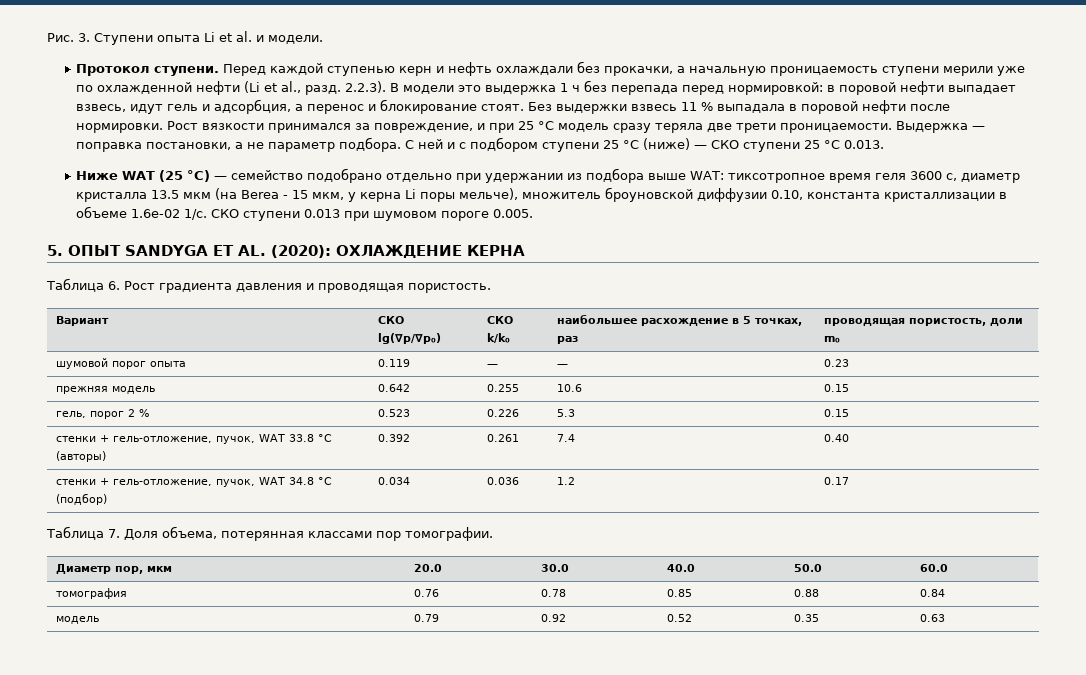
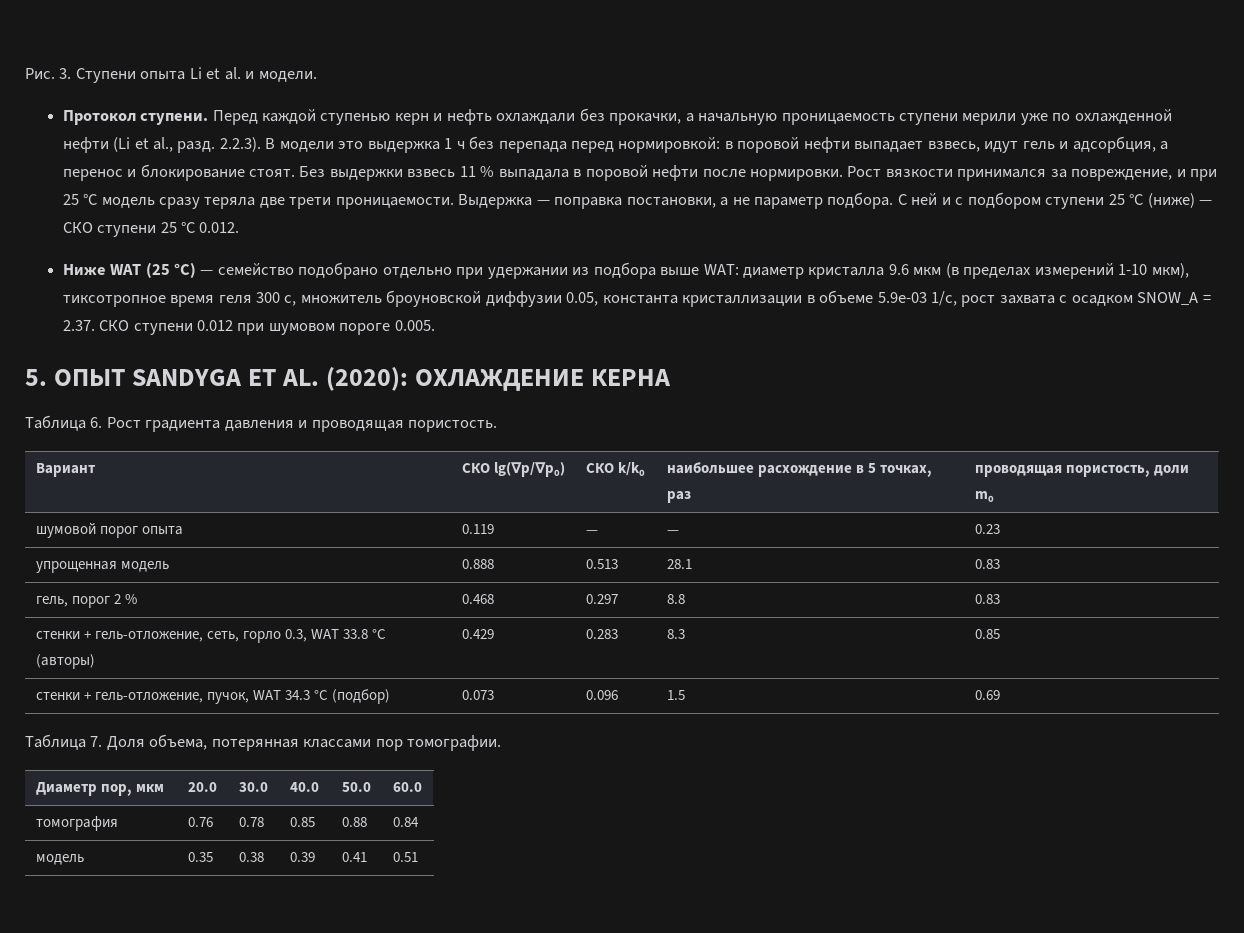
- С ней и с подбором ступени 25 °C (ниже) — СКО ступени 25 °C 0.013.
+ С ней и с подбором ступени 25 °C (ниже) — СКО ступени 25 °C 0.012.
- Ниже WAT (25 °C) — семейство подобрано отдельно при удержании из подбора выше WAT: тиксотропное время геля 3600 с, диаметр кристалла 13.5 мкм (на Berea - 15 мкм, у керна Li поры мельче), множитель броуновской диффузии 0.10, константа кристаллизации в объеме 1.6e-02 1/с. СКО ступени 0.013 при шумовом пороге 0.005.
+ Ниже WAT (25 °C) — семейство подобрано отдельно при удержании из подбора выше WAT: диаметр кристалла 9.6 мкм (в пределах измерений 1-10 мкм), тиксотропное время геля 300 с, множитель броуновской диффузии 0.05, константа кристаллизации в объеме 5.9e-03 1/с, рост захвата с осадком SNOW_A = 2.37. СКО ступени 0.012 при шумовом пороге 0.005.
- прежняя модель | 0.642 | 0.255 | 10.6 | 0.15
+ упрощенная модель | 0.888 | 0.513 | 28.1 | 0.83
- гель, порог 2 % | 0.523 | 0.226 | 5.3 | 0.15
- стенки + гель-отложение, пучок, WAT 33.8 °C (авторы) | 0.392 | 0.261 | 7.4 | 0.40
- стенки + гель-отложение, пучок, WAT 34.8 °C (подбор) | 0.034 | 0.036 | 1.2 | 0.17
+ гель, порог 2 % | 0.468 | 0.297 | 8.8 | 0.83
+ стенки + гель-отложение, сеть, горло 0.3, WAT 33.8 °C (авторы) | 0.429 | 0.283 | 8.3 | 0.85
+ стенки + гель-отложение, пучок, WAT 34.3 °C (подбор) | 0.073 | 0.096 | 1.5 | 0.69
- модель | 0.79 | 0.92 | 0.52 | 0.35 | 0.63
+ модель | 0.35 | 0.38 | 0.39 | 0.41 | 0.51

